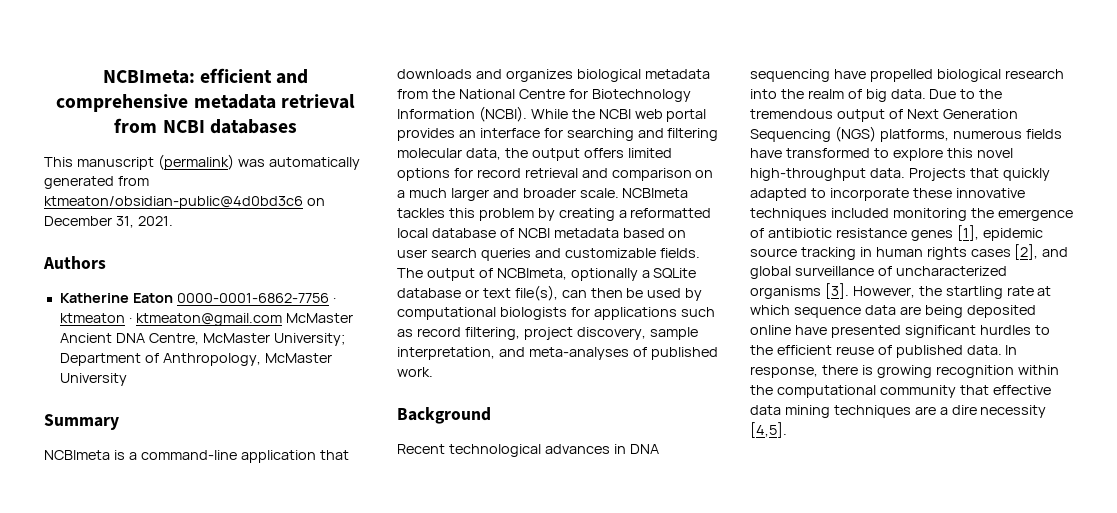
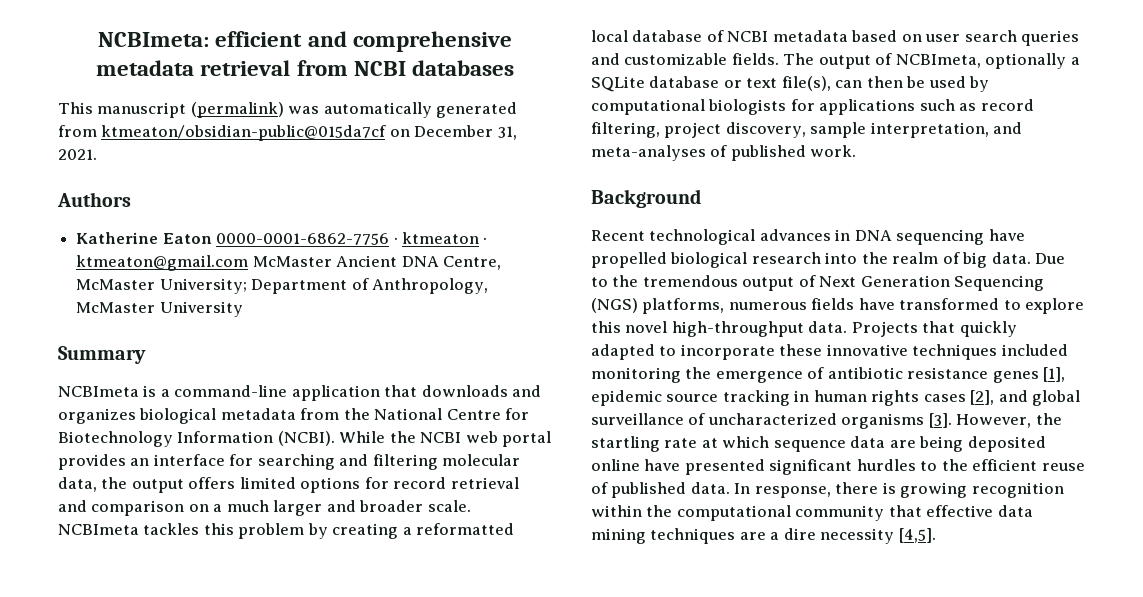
- This manuscript (permalink) was automatically generated from ktmeaton/obsidian-public@4d0bd3c6 on December 31, 2021.
+ This manuscript (permalink) was automatically generated from ktmeaton/obsidian-public@015da7cf on December 31, 2021.

